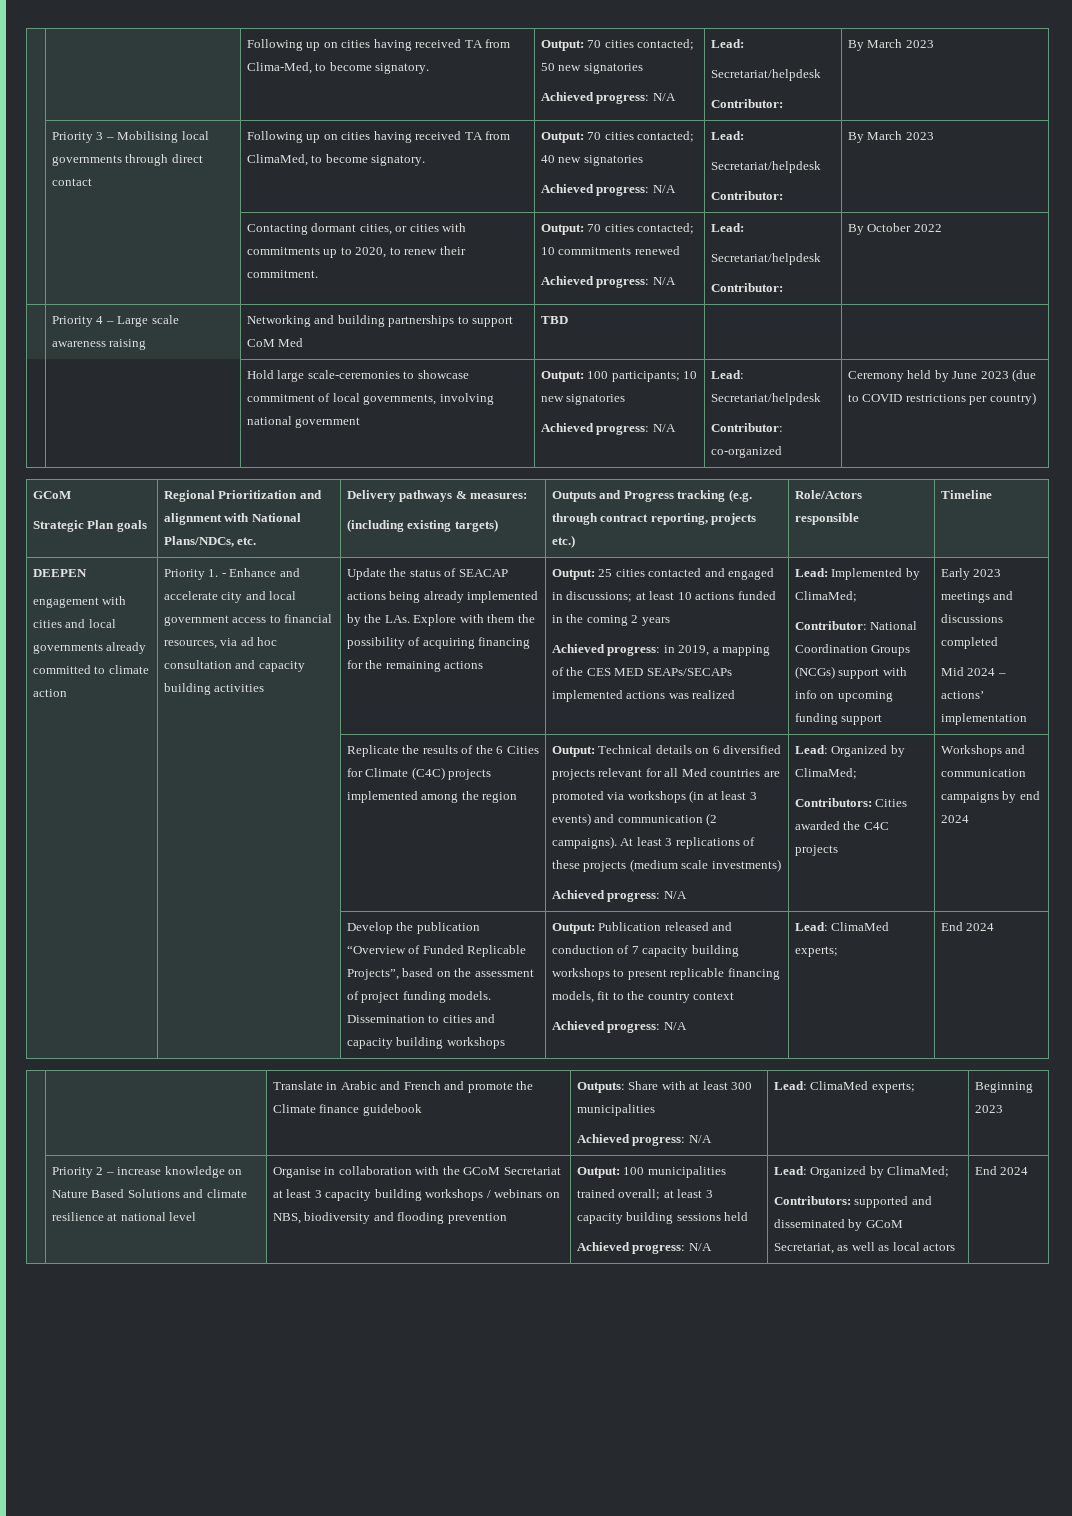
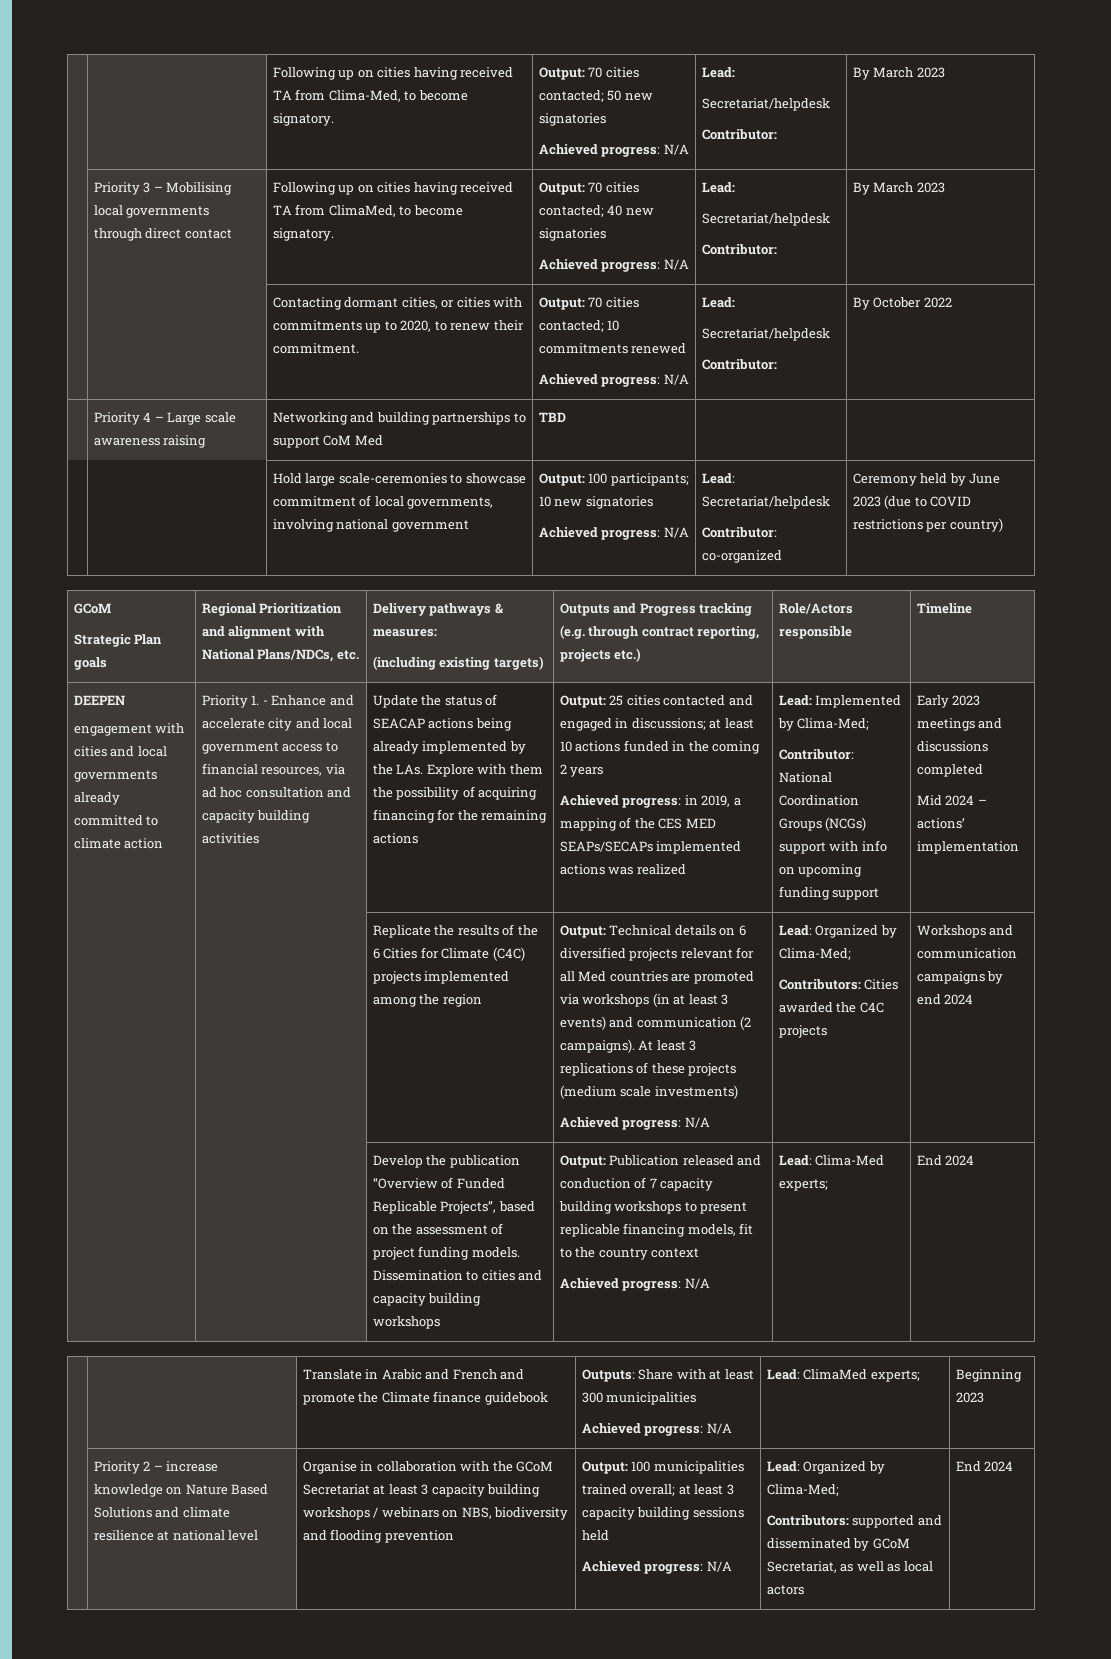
- Lead: Implemented by ClimaMed;
+ Lead: Implemented by Clima-Med;
  At least 3 replications of these projects (medium scale investments)
- Achieved progress: N/A | Lead: Organized by ClimaMed;
+ Achieved progress: N/A | Lead: Organized by Clima-Med;
  Output: Publication released and conduction of 7 capacity building workshops to present replicable financing models, fit to the country context
- Achieved progress: N/A | Lead: ClimaMed experts;
+ Achieved progress: N/A | Lead: Clima-Med experts;
  Output: 100 municipalities trained overall; at least 3 capacity building sessions held
- Achieved progress: N/A | Lead: Organized by ClimaMed;
+ Achieved progress: N/A | Lead: Organized by Clima-Med;

